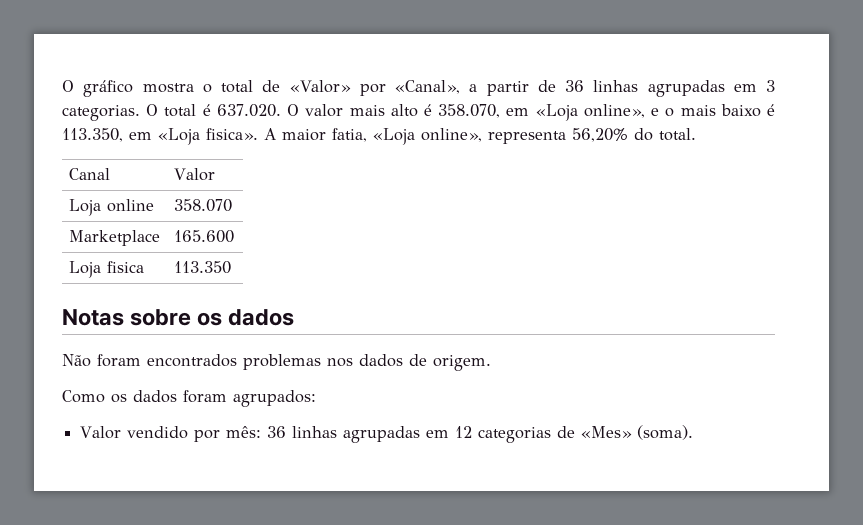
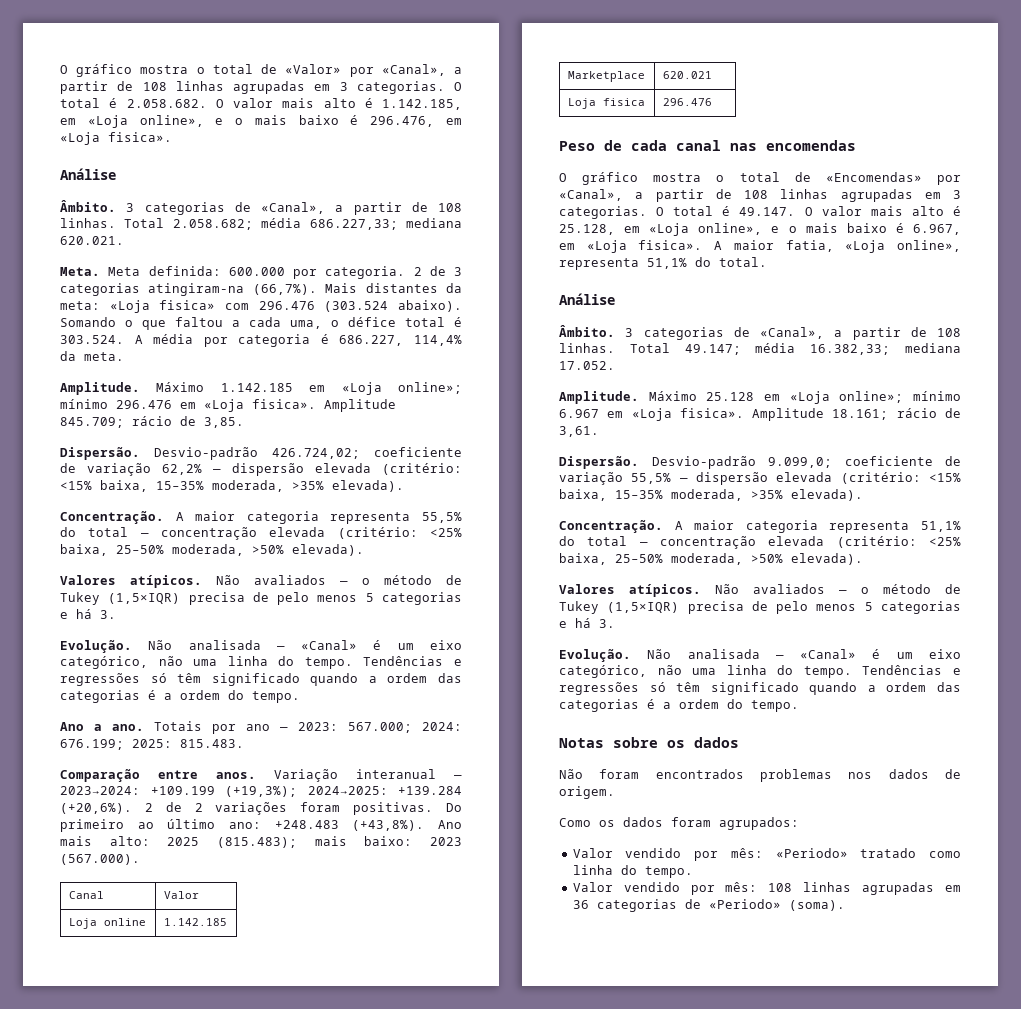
- O gráfico mostra o total de «Valor» por «Canal», a partir de 36 linhas agrupadas em 3 categorias. O total é 637.020. O valor mais alto é 358.070, em «Loja online», e o mais baixo é 113.350, em «Loja fisica».
+ O gráfico mostra o total de «Valor» por «Canal», a partir de 108 linhas agrupadas em 3 categorias. O total é 2.058.682. O valor mais alto é 1.142.185, em «Loja online», e o mais baixo é 296.476, em «Loja fisica».
+ Análise
+ Âmbito. 3 categorias de «Canal», a partir de 108 linhas. Total 2.058.682; média 686.227,33; mediana 620.021.
+ Meta. Meta definida: 600.000 por categoria. 2 de 3 categorias atingiram-na (66,7%). Mais distantes da meta: «Loja fisica» com 296.476 (303.524 abaixo). Somando o que faltou a cada uma, o défice total é 303.524. A média por categoria é 686.227, 114,4% da meta.
+ Amplitude. Máximo 1.142.185 em «Loja online»; mínimo 296.476 em «Loja fisica». Amplitude 845.709; rácio de 3,85.
+ Dispersão. Desvio-padrão 426.724,02; coeficiente de variação 62,2% — dispersão elevada (critério: <15% baixa, 15–35% moderada, >35% elevada).
+ Concentração. A maior categoria representa 55,5% do total — concentração elevada (critério: <25% baixa, 25–50% moderada, >50% elevada).
+ Valores atípicos. Não avaliados — o método de Tukey (1,5×IQR) precisa de pelo menos 5 categorias e há 3.
+ Evolução. Não analisada — «Canal» é um eixo categórico, não uma linha do tempo. Tendências e regressões só têm significado quando a ordem das categorias é a ordem do tempo.
+ Ano a ano. Totais por ano — 2023: 567.000; 2024: 676.199; 2025: 815.483.
+ Comparação entre anos. Variação interanual — 2023→2024: +109.199 (+19,3%); 2024→2025: +139.284 (+20,6%). 2 de 2 variações foram positivas. Do primeiro ao último ano: +248.483 (+43,8%). Ano mais alto: 2025 (815.483); mais baixo: 2023 (567.000).
+ Canal | Valor
+ Loja online | 1.142.185
+ Marketplace | 620.021
+ Loja fisica | 296.476
+ Peso de cada canal nas encomendas
+ O gráfico mostra o total de «Encomendas» por «Canal», a partir de 108 linhas agrupadas em 3 categorias. O total é 49.147. O valor mais alto é 25.128, em «Loja online», e o mais baixo é 6.967, em «Loja fisica».
- A maior fatia, «Loja online», representa 56,20% do total.
- Canal | Valor
- Loja online | 358.070
- Marketplace | 165.600
- Loja fisica | 113.350
+ A maior fatia, «Loja online», representa 51,1% do total.
+ Análise
+ Âmbito. 3 categorias de «Canal», a partir de 108 linhas. Total 49.147; média 16.382,33; mediana 17.052.
+ Amplitude. Máximo 25.128 em «Loja online»; mínimo 6.967 em «Loja fisica». Amplitude 18.161; rácio de 3,61.
+ Dispersão. Desvio-padrão 9.099,0; coeficiente de variação 55,5% — dispersão elevada (critério: <15% baixa, 15–35% moderada, >35% elevada).
+ Concentração. A maior categoria representa 51,1% do total — concentração elevada (critério: <25% baixa, 25–50% moderada, >50% elevada).
+ Valores atípicos. Não avaliados — o método de Tukey (1,5×IQR) precisa de pelo menos 5 categorias e há 3.
+ Evolução. Não analisada — «Canal» é um eixo categórico, não uma linha do tempo. Tendências e regressões só têm significado quando a ordem das categorias é a ordem do tempo.
- Valor vendido por mês: 36 linhas agrupadas em 12 categorias de «Mes» (soma).
+ Valor vendido por mês: «Periodo» tratado como linha do tempo.
+ Valor vendido por mês: 108 linhas agrupadas em 36 categorias de «Periodo» (soma).

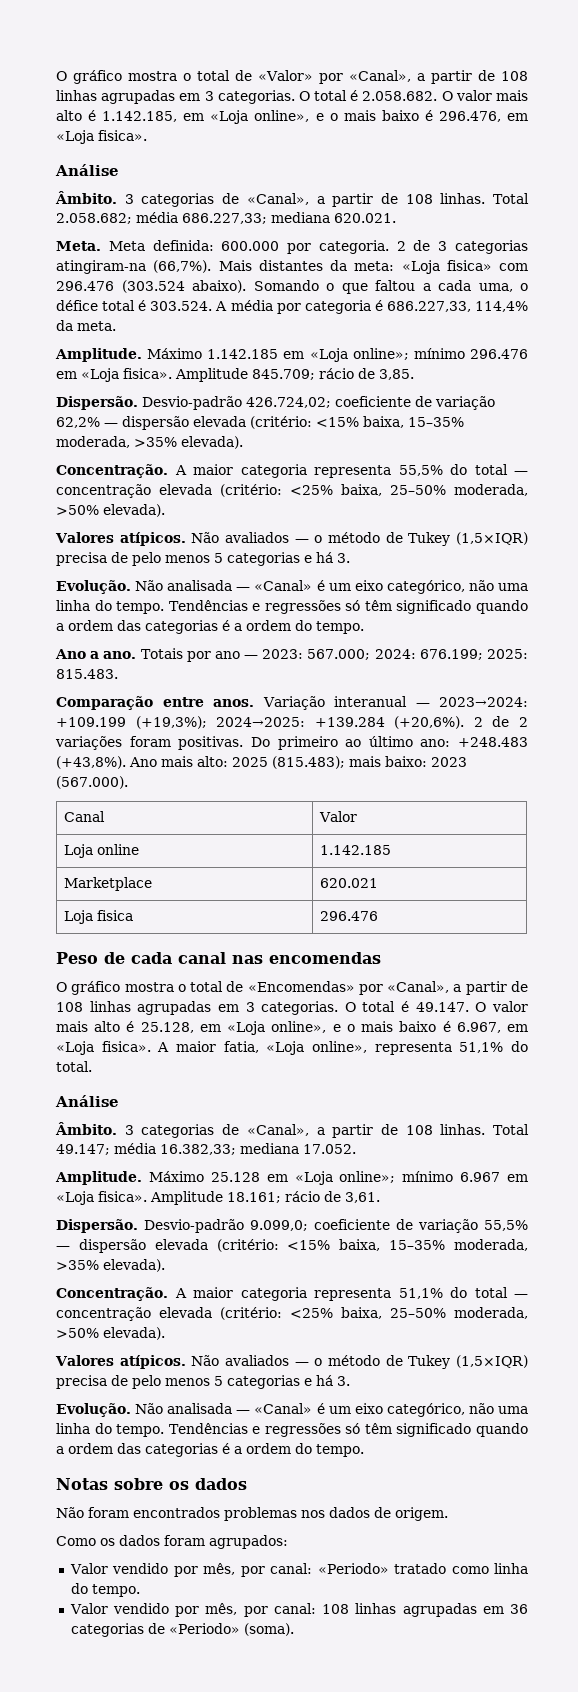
- Somando o que faltou a cada uma, o défice total é 303.524. A média por categoria é 686.227, 114,4% da meta.
+ Somando o que faltou a cada uma, o défice total é 303.524. A média por categoria é 686.227,33, 114,4% da meta.
- Valor vendido por mês: «Periodo» tratado como linha do tempo.
+ Valor vendido por mês, por canal: «Periodo» tratado como linha do tempo.
- Valor vendido por mês: 108 linhas agrupadas em 36 categorias de «Periodo» (soma).
+ Valor vendido por mês, por canal: 108 linhas agrupadas em 36 categorias de «Periodo» (soma).

